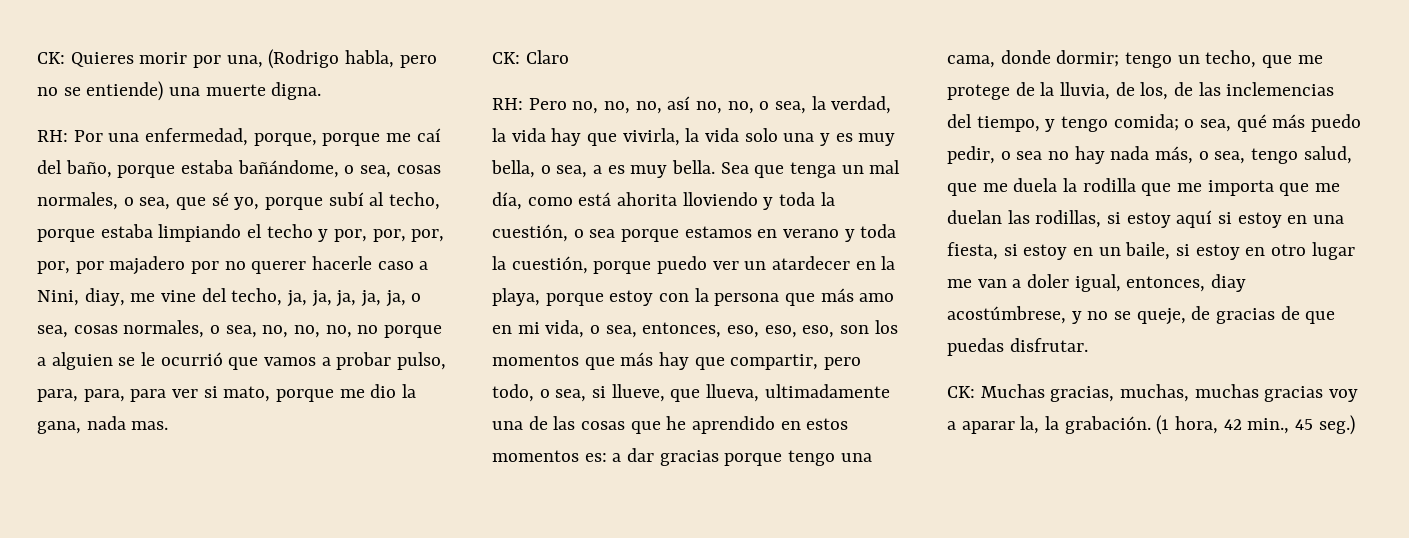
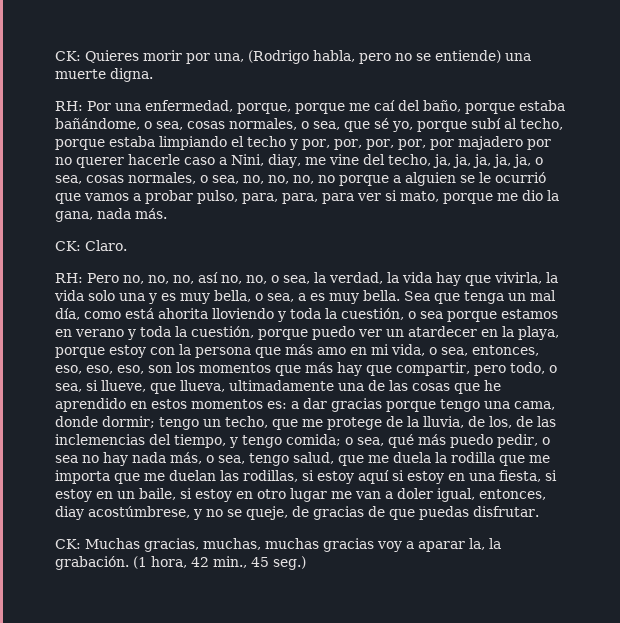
- Por una enfermedad, porque, porque me caí del baño, porque estaba bañándome, o sea, cosas normales, o sea, que sé yo, porque subí al techo, porque estaba limpiando el techo y por, por, por, por, por majadero por no querer hacerle caso a Nini, diay, me vine del techo, ja, ja, ja, ja, ja, o sea, cosas normales, o sea, no, no, no, no porque a alguien se le ocurrió que vamos a probar pulso, para, para, para ver si mato, porque me dio la gana, nada mas.
- CK: Claro
+ Por una enfermedad, porque, porque me caí del baño, porque estaba bañándome, o sea, cosas normales, o sea, que sé yo, porque subí al techo, porque estaba limpiando el techo y por, por, por, por, por majadero por no querer hacerle caso a Nini, diay, me vine del techo, ja, ja, ja, ja, ja, o sea, cosas normales, o sea, no, no, no, no porque a alguien se le ocurrió que vamos a probar pulso, para, para, para ver si mato, porque me dio la gana, nada más.
+ CK: Claro.

